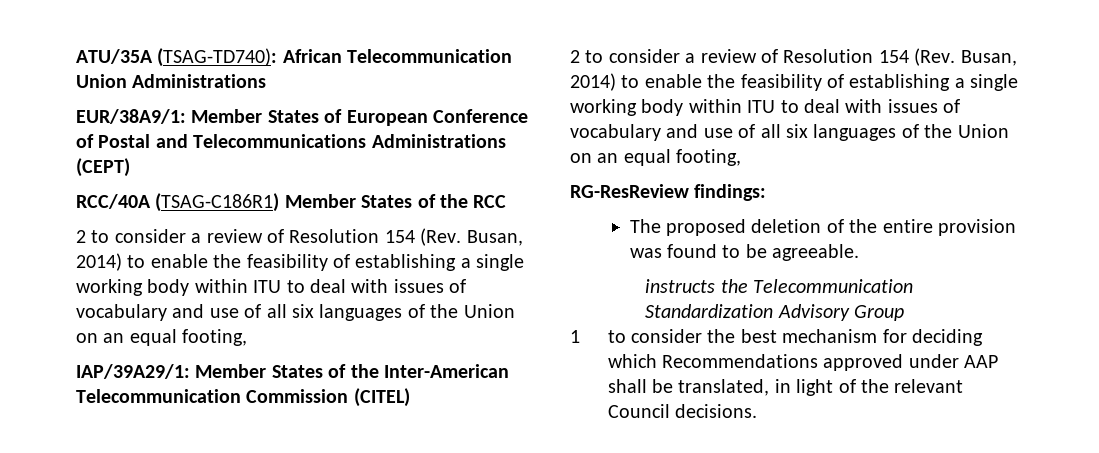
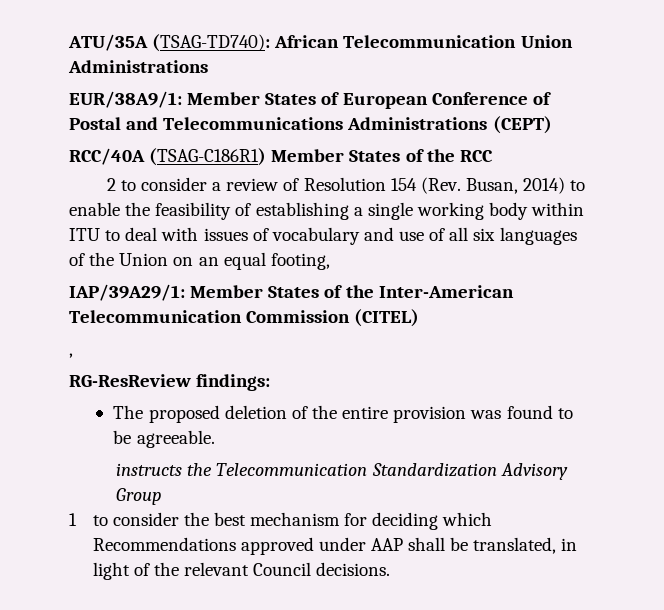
  IAP/39A29/1: Member States of the Inter-American Telecommunication Commission (CITEL)
- 2 to consider a review of Resolution 154 (Rev. Busan, 2014) to enable the feasibility of establishing a single working body within ITU to deal with issues of vocabulary and use of all six languages of the Union on an equal footing,
+ ,

